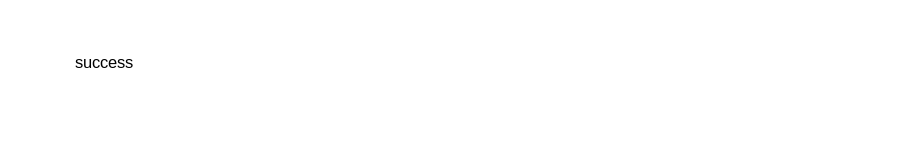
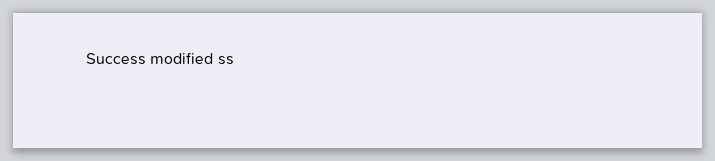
- success
+ Success modified ss

